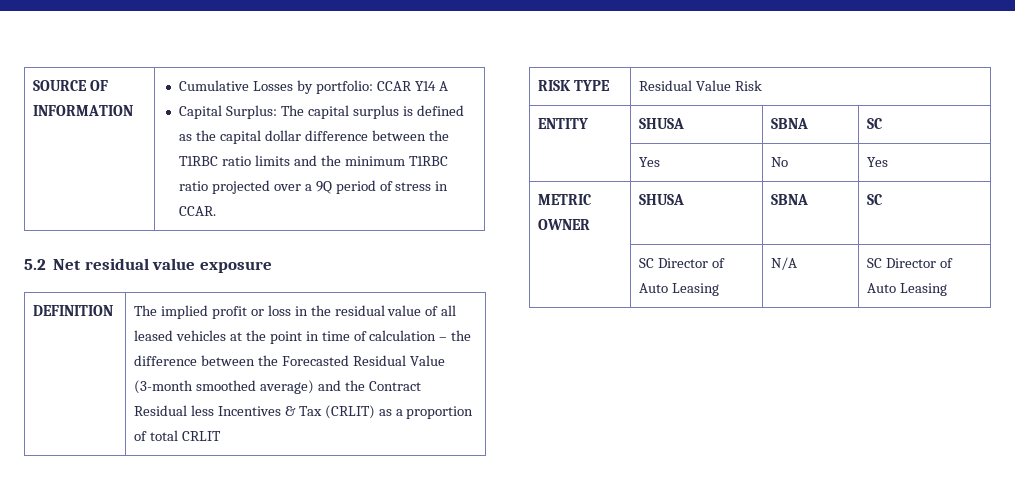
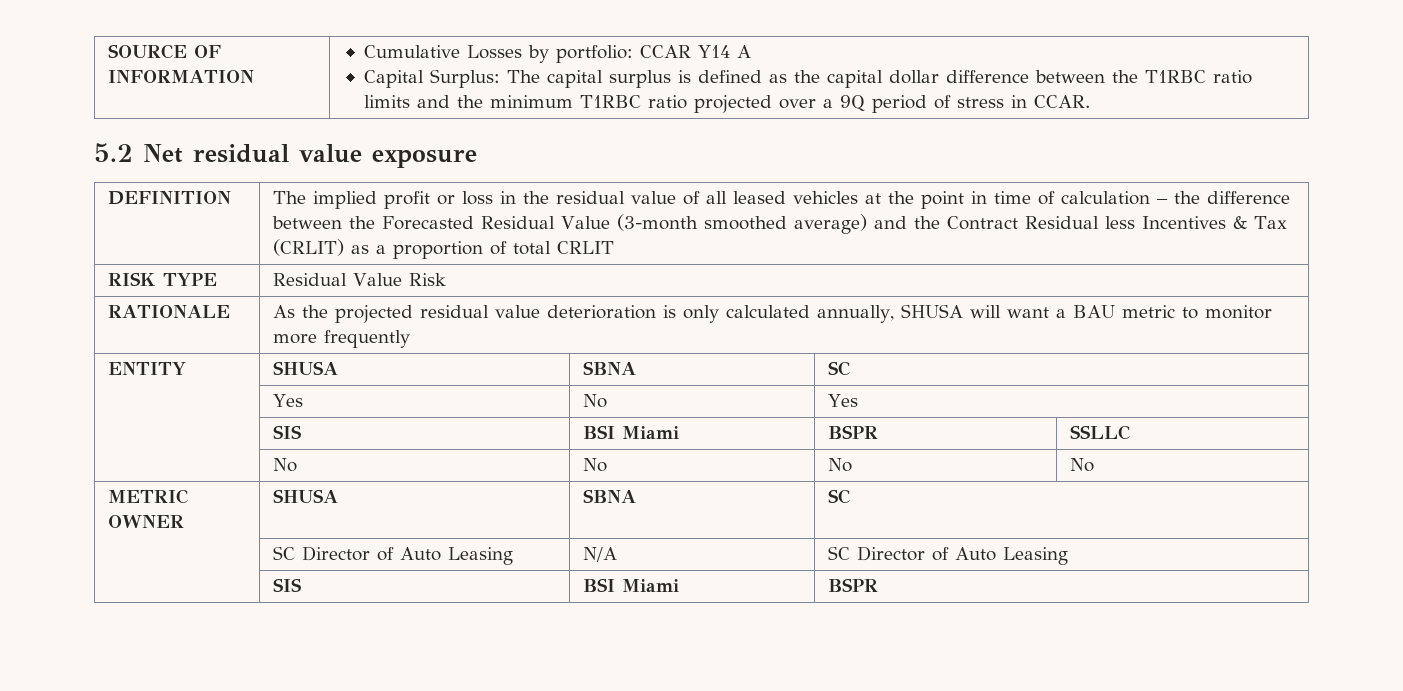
+ RATIONALE | As the projected residual value deterioration is only calculated annually, SHUSA will want a BAU metric to monitor more frequently
+ | SIS | BSI Miami | BSPR | SSLLC
+ | No | No | No | No
  | SC Director of Auto Leasing | N/A | SC Director of Auto Leasing
+ | SIS | BSI Miami | BSPR

